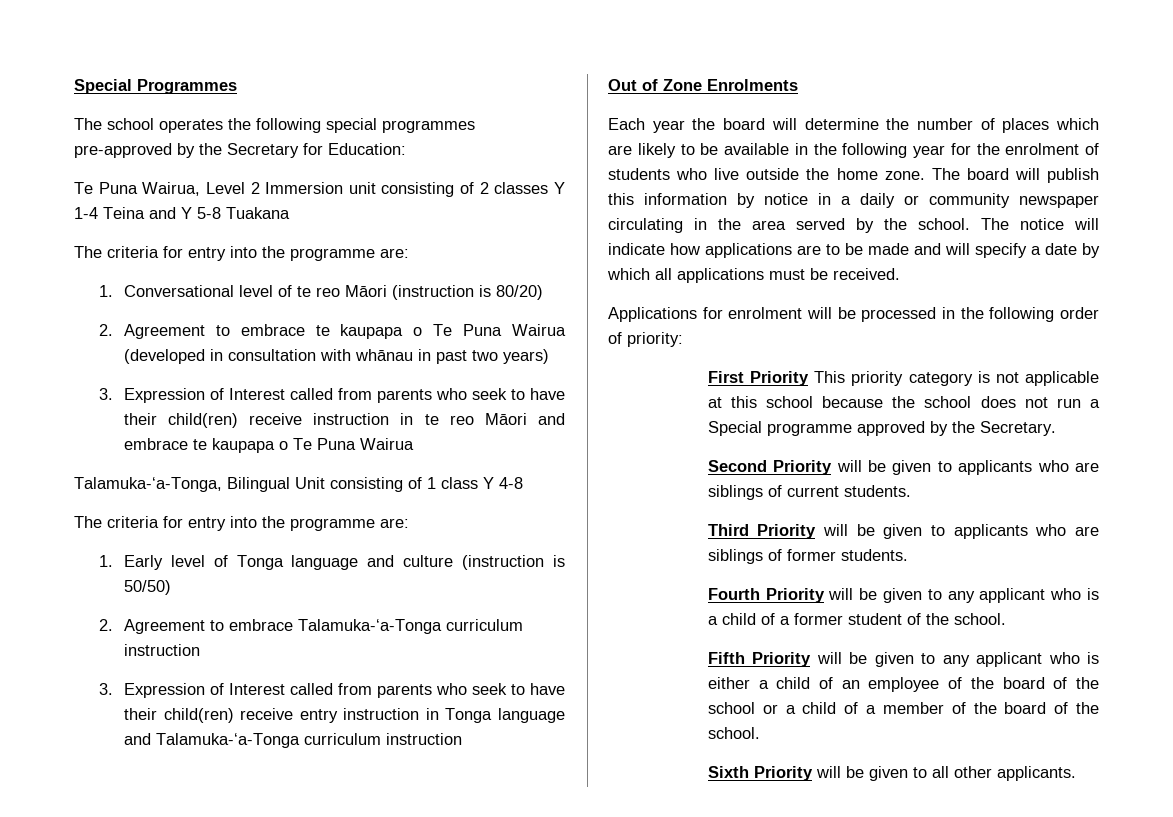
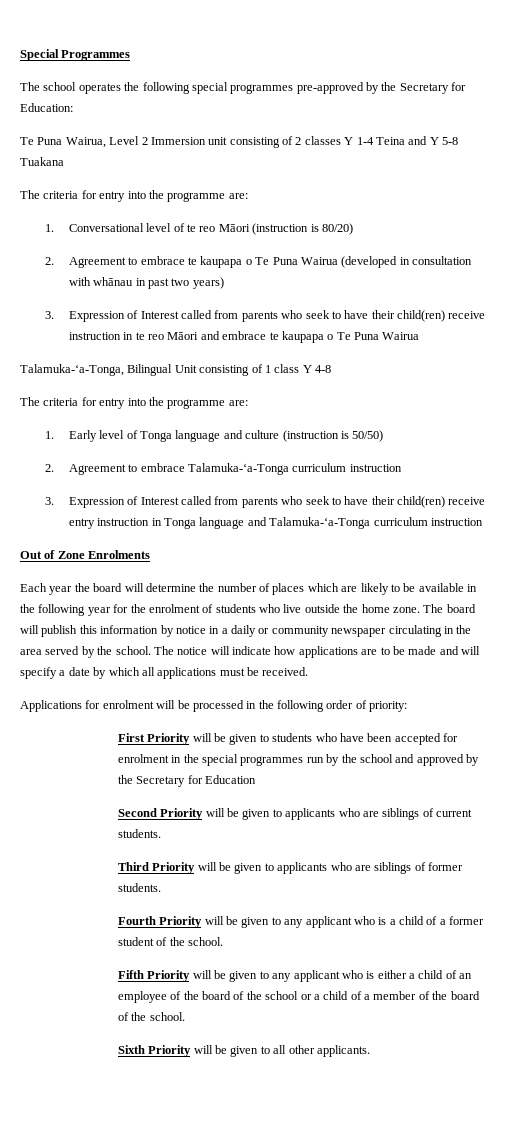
- First Priority This priority category is not applicable at this school because the school does not run a Special programme approved by the Secretary.
+ First Priority will be given to students who have been accepted for enrolment in the special programmes run by the school and approved by the Secretary for Education

